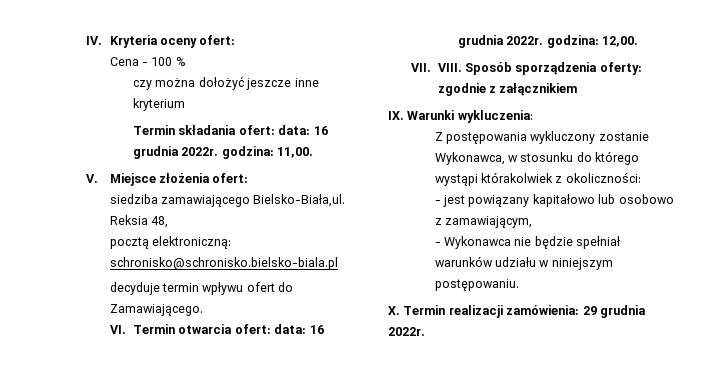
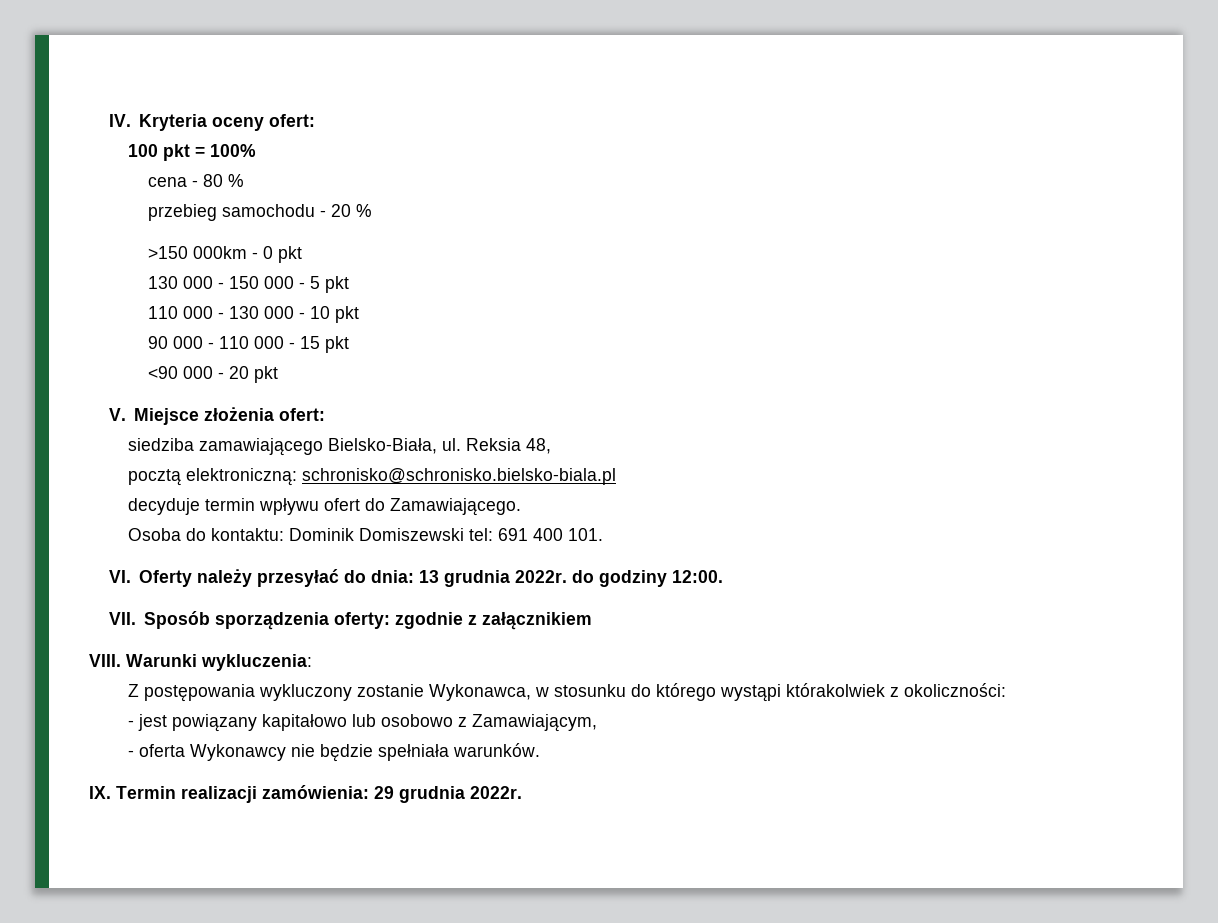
- Cena - 100 %
- czy można dołożyć jeszcze inne kryterium
- Termin składania ofert: data: 16 grudnia 2022r. godzina: 11,00.
+ 100 pkt = 100%
+ cena - 80 %
+ przebieg samochodu - 20 %
+ >150 000km - 0 pkt
+ 130 000 - 150 000 - 5 pkt
+ 110 000 - 130 000 - 10 pkt
+ 90 000 - 110 000 - 15 pkt
+ <90 000 - 20 pkt
- siedziba zamawiającego Bielsko-Biała,ul.
+ siedziba zamawiającego Bielsko-Biała, ul.
- VI. Termin otwarcia ofert: data: 16 grudnia 2022r. godzina: 12,00.
+ Osoba do kontaktu: Dominik Domiszewski tel: 691 400 101.
+ VI. Oferty należy przesyłać do dnia: 13 grudnia 2022r. do godziny 12:00.
- VII. VIII. Sposób sporządzenia oferty: zgodnie z załącznikiem
+ VII. Sposób sporządzenia oferty: zgodnie z załącznikiem
- IX. Warunki wykluczenia:
+ VIII. Warunki wykluczenia:
- - jest powiązany kapitałowo lub osobowo z zamawiającym,
- - Wykonawca nie będzie spełniał warunków udziału w niniejszym postępowaniu.
- X. Termin realizacji zamówienia: 29 grudnia 2022r.
+ - jest powiązany kapitałowo lub osobowo z Zamawiającym,
+ - oferta Wykonawcy nie będzie spełniała warunków.
+ IX. Termin realizacji zamówienia: 29 grudnia 2022r.

